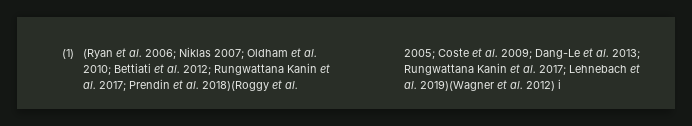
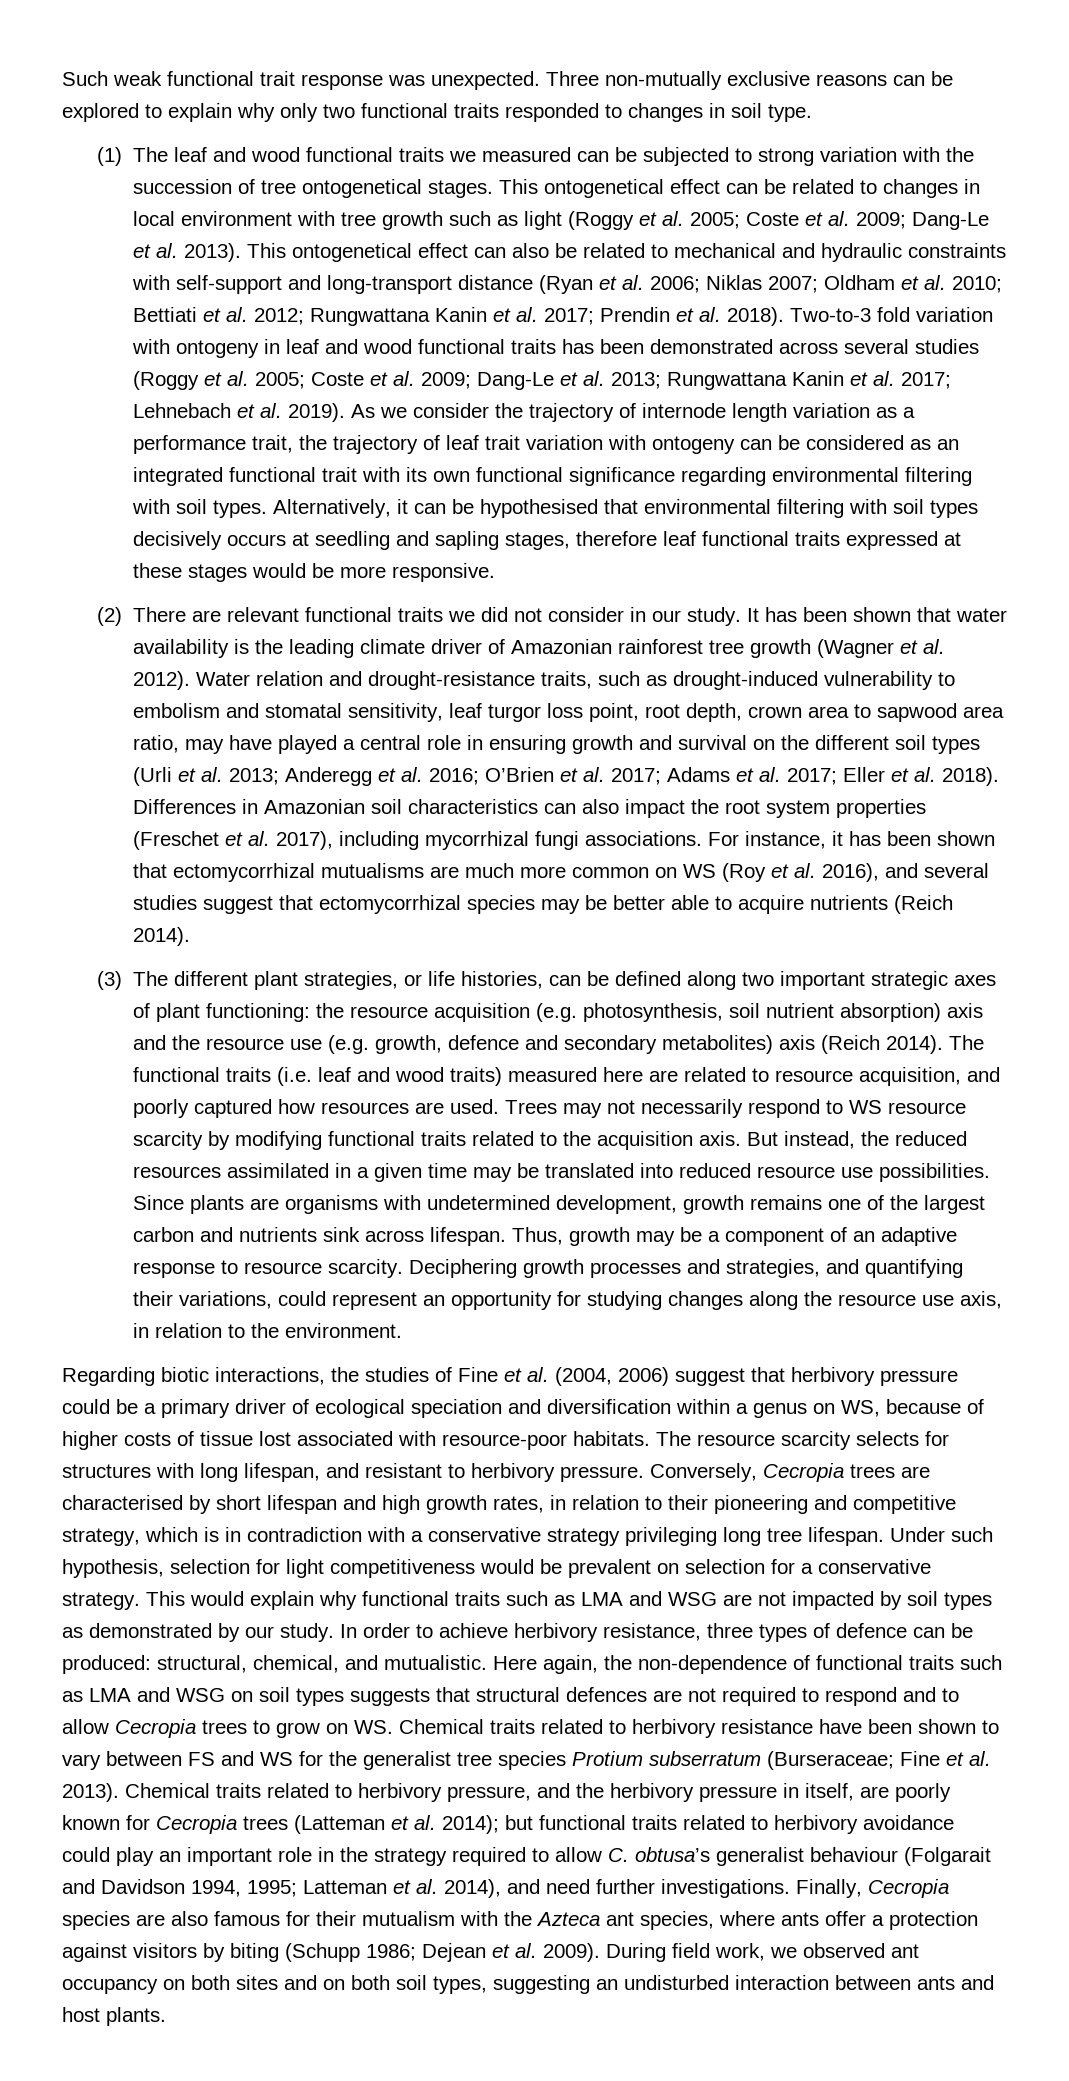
- (1) (Ryan et al. 2006; Niklas 2007; Oldham et al. 2010; Bettiati et al. 2012; Rungwattana Kanin et al. 2017; Prendin et al. 2018)(Roggy et al. 2005; Coste et al. 2009; Dang-Le et al. 2013; Rungwattana Kanin et al. 2017; Lehnebach et al. 2019)(Wagner et al. 2012) i
+ Such weak functional trait response was unexpected. Three non-mutually exclusive reasons can be explored to explain why only two functional traits responded to changes in soil type.
+ (1) The leaf and wood functional traits we measured can be subjected to strong variation with the succession of tree ontogenetical stages. This ontogenetical effect can be related to changes in local environment with tree growth such as light (Roggy et al. 2005; Coste et al. 2009; Dang-Le et al. 2013). This ontogenetical effect can also be related to mechanical and hydraulic constraints with self-support and long-transport distance (Ryan et al. 2006; Niklas 2007; Oldham et al. 2010; Bettiati et al. 2012; Rungwattana Kanin et al. 2017; Prendin et al. 2018). Two-to-3 fold variation with ontogeny in leaf and wood functional traits has been demonstrated across several studies (Roggy et al. 2005; Coste et al. 2009; Dang-Le et al. 2013; Rungwattana Kanin et al. 2017; Lehnebach et al. 2019). As we consider the trajectory of internode length variation as a performance trait, the trajectory of leaf trait variation with ontogeny can be considered as an integrated functional trait with its own functional significance regarding environmental filtering with soil types. Alternatively, it can be hypothesised that environmental filtering with soil types decisively occurs at seedling and sapling stages, therefore leaf functional traits expressed at these stages would be more responsive.
+ (2) There are relevant functional traits we did not consider in our study. It has been shown that water availability is the leading climate driver of Amazonian rainforest tree growth (Wagner et al. 2012). Water relation and drought-resistance traits, such as drought-induced vulnerability to embolism and stomatal sensitivity, leaf turgor loss point, root depth, crown area to sapwood area ratio, may have played a central role in ensuring growth and survival on the different soil types (Urli et al. 2013; Anderegg et al. 2016; O’Brien et al. 2017; Adams et al. 2017; Eller et al. 2018). Differences in Amazonian soil characteristics can also impact the root system properties (Freschet et al. 2017), including mycorrhizal fungi associations. For instance, it has been shown that ectomycorrhizal mutualisms are much more common on WS (Roy et al. 2016), and several studies suggest that ectomycorrhizal species may be better able to acquire nutrients (Reich 2014).
+ (3) The different plant strategies, or life histories, can be defined along two important strategic axes of plant functioning: the resource acquisition (e.g. photosynthesis, soil nutrient absorption) axis and the resource use (e.g. growth, defence and secondary metabolites) axis (Reich 2014). The functional traits (i.e. leaf and wood traits) measured here are related to resource acquisition, and poorly captured how resources are used. Trees may not necessarily respond to WS resource scarcity by modifying functional traits related to the acquisition axis. But instead, the reduced resources assimilated in a given time may be translated into reduced resource use possibilities. Since plants are organisms with undetermined development, growth remains one of the largest carbon and nutrients sink across lifespan. Thus, growth may be a component of an adaptive response to resource scarcity. Deciphering growth processes and strategies, and quantifying their variations, could represent an opportunity for studying changes along the resource use axis, in relation to the environment.
+ Regarding biotic interactions, the studies of Fine et al. (2004, 2006) suggest that herbivory pressure could be a primary driver of ecological speciation and diversification within a genus on WS, because of higher costs of tissue lost associated with resource-poor habitats. The resource scarcity selects for structures with long lifespan, and resistant to herbivory pressure. Conversely, Cecropia trees are characterised by short lifespan and high growth rates, in relation to their pioneering and competitive strategy, which is in contradiction with a conservative strategy privileging long tree lifespan. Under such hypothesis, selection for light competitiveness would be prevalent on selection for a conservative strategy. This would explain why functional traits such as LMA and WSG are not impacted by soil types as demonstrated by our study. In order to achieve herbivory resistance, three types of defence can be produced: structural, chemical, and mutualistic. Here again, the non-dependence of functional traits such as LMA and WSG on soil types suggests that structural defences are not required to respond and to allow Cecropia trees to grow on WS. Chemical traits related to herbivory resistance have been shown to vary between FS and WS for the generalist tree species Protium subserratum (Burseraceae; Fine et al. 2013). Chemical traits related to herbivory pressure, and the herbivory pressure in itself, are poorly known for Cecropia trees (Latteman et al. 2014); but functional traits related to herbivory avoidance could play an important role in the strategy required to allow C. obtusa’s generalist behaviour (Folgarait and Davidson 1994, 1995; Latteman et al. 2014), and need further investigations. Finally, Cecropia species are also famous for their mutualism with the Azteca ant species, where ants offer a protection against visitors by biting (Schupp 1986; Dejean et al. 2009). During field work, we observed ant occupancy on both sites and on both soil types, suggesting an undisturbed interaction between ants and host plants.

